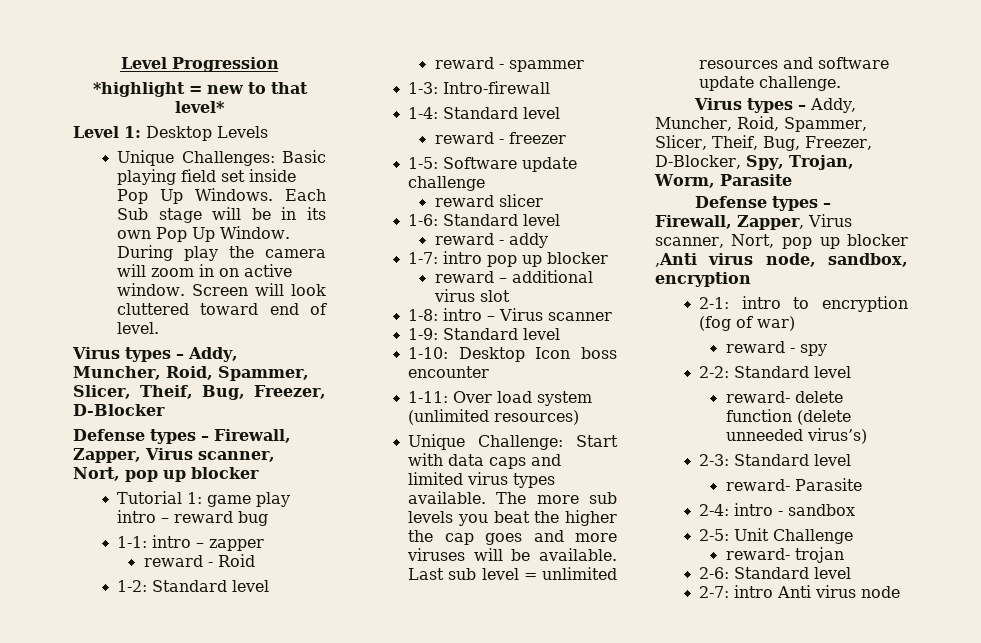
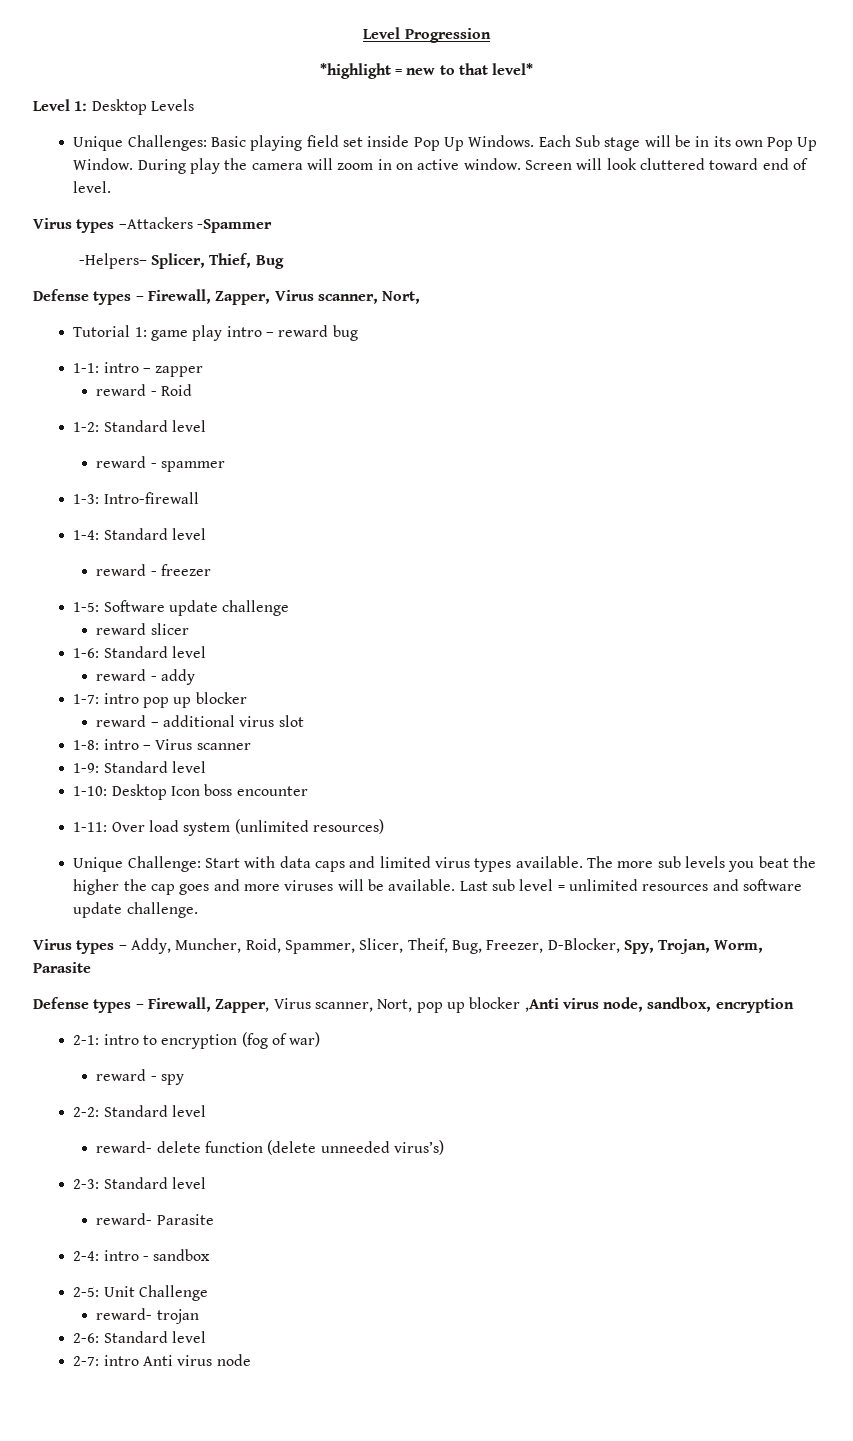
- Virus types – Addy, Muncher, Roid, Spammer, Slicer, Theif, Bug, Freezer, D-Blocker
- Defense types – Firewall, Zapper, Virus scanner, Nort, pop up blocker
+ Virus types –Attackers -Spammer
+ -Helpers– Splicer, Thief, Bug
+ Defense types – Firewall, Zapper, Virus scanner, Nort,

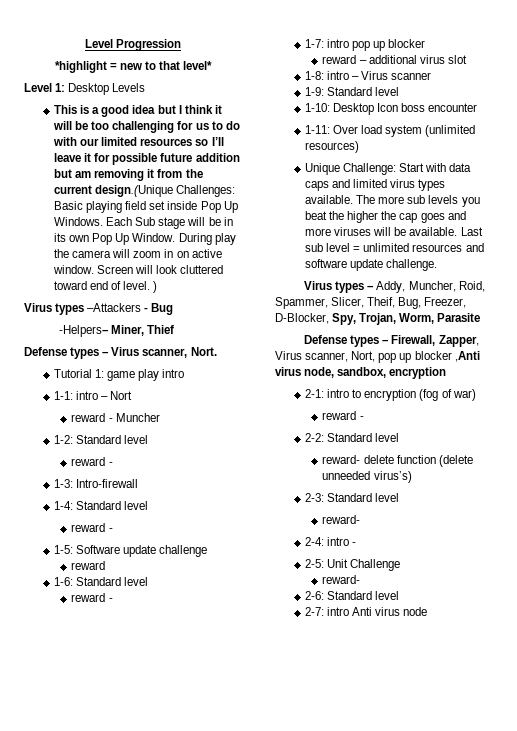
- Unique Challenges: Basic playing field set inside Pop Up Windows.
+ This is a good idea but I think it will be too challenging for us to do with our limited resources so I’ll leave it for possible future addition but am removing it from the current design.(Unique Challenges: Basic playing field set inside Pop Up Windows.
- Screen will look cluttered toward end of level.
+ Screen will look cluttered toward end of level. )
- Virus types –Attackers -Spammer
+ Virus types –Attackers - Bug
- -Helpers– Splicer, Thief, Bug
- Defense types – Firewall, Zapper, Virus scanner, Nort,
+ -Helpers– Miner, Thief
+ Defense types – Virus scanner, Nort.
- Tutorial 1: game play intro – reward bug
+ Tutorial 1: game play intro
- 1-1: intro – zapper
- reward - Roid
+ 1-1: intro – Nort
+ reward - Muncher
  1-2: Standard level
- reward - spammer
+ reward -
  1-4: Standard level
- reward - freezer
+ reward -
  1-5: Software update challenge
- reward slicer
+ reward
  1-6: Standard level
- reward - addy
+ reward -
  2-1: intro to encryption (fog of war)
- reward - spy
+ reward -
  2-3: Standard level
- reward- Parasite
+ reward-
- 2-4: intro - sandbox
+ 2-4: intro -
  2-5: Unit Challenge
- reward- trojan
+ reward-

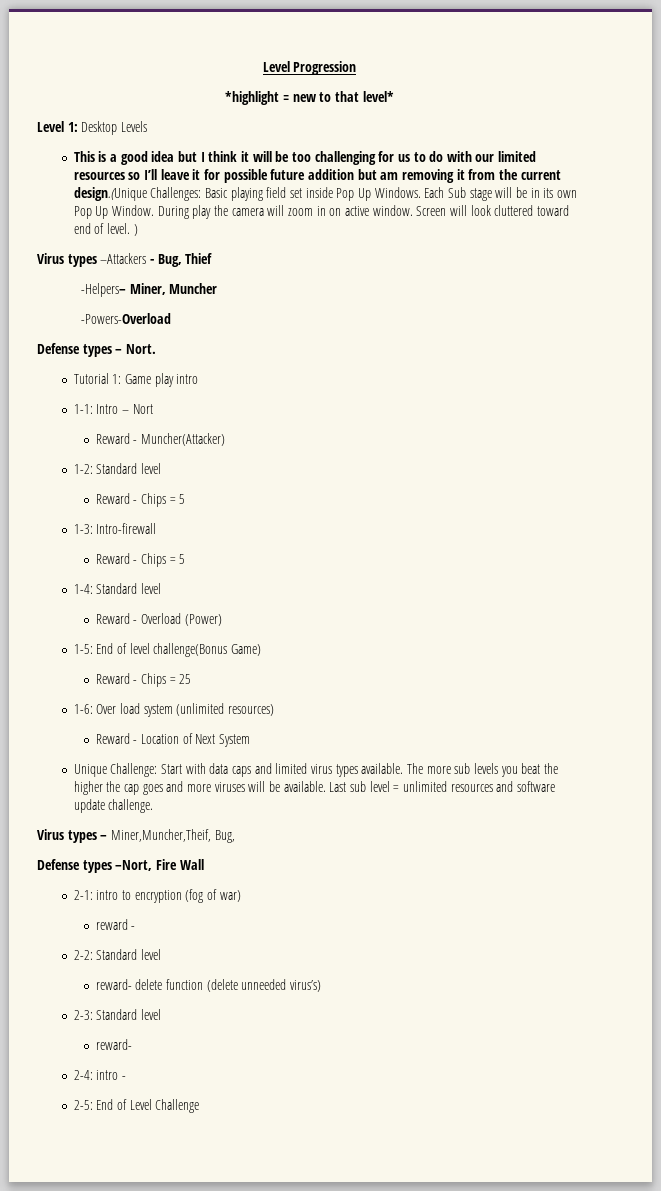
- Virus types –Attackers - Bug
+ Virus types –Attackers - Bug, Thief
- -Helpers– Miner, Thief
- Defense types – Virus scanner, Nort.
+ -Helpers– Miner, Muncher
+ -Powers-Overload
+ Defense types – Nort.
- Tutorial 1: game play intro
+ Tutorial 1: Game play intro
- 1-1: intro – Nort
+ 1-1: Intro – Nort
- reward - Muncher
+ Reward - Muncher(Attacker)
  1-2: Standard level
- reward -
+ Reward - Chips = 5
  1-3: Intro-firewall
+ Reward - Chips = 5
  1-4: Standard level
- reward -
+ Reward - Overload (Power)
- 1-5: Software update challenge
- reward
- 1-6: Standard level
- reward -
- 1-7: intro pop up blocker
- reward – additional virus slot
- 1-8: intro – Virus scanner
- 1-9: Standard level
- 1-10: Desktop Icon boss encounter
- 1-11: Over load system (unlimited resources)
+ 1-5: End of level challenge(Bonus Game)
+ Reward - Chips = 25
+ 1-6: Over load system (unlimited resources)
+ Reward - Location of Next System
- Virus types – Addy, Muncher, Roid, Spammer, Slicer, Theif, Bug, Freezer, D-Blocker, Spy, Trojan, Worm, Parasite
- Defense types – Firewall, Zapper, Virus scanner, Nort, pop up blocker ,Anti virus node, sandbox, encryption
+ Virus types – Miner,Muncher,Theif, Bug,
+ Defense types –Nort, Fire Wall
- 2-5: Unit Challenge
- reward-
- 2-6: Standard level
- 2-7: intro Anti virus node
+ 2-5: End of Level Challenge

